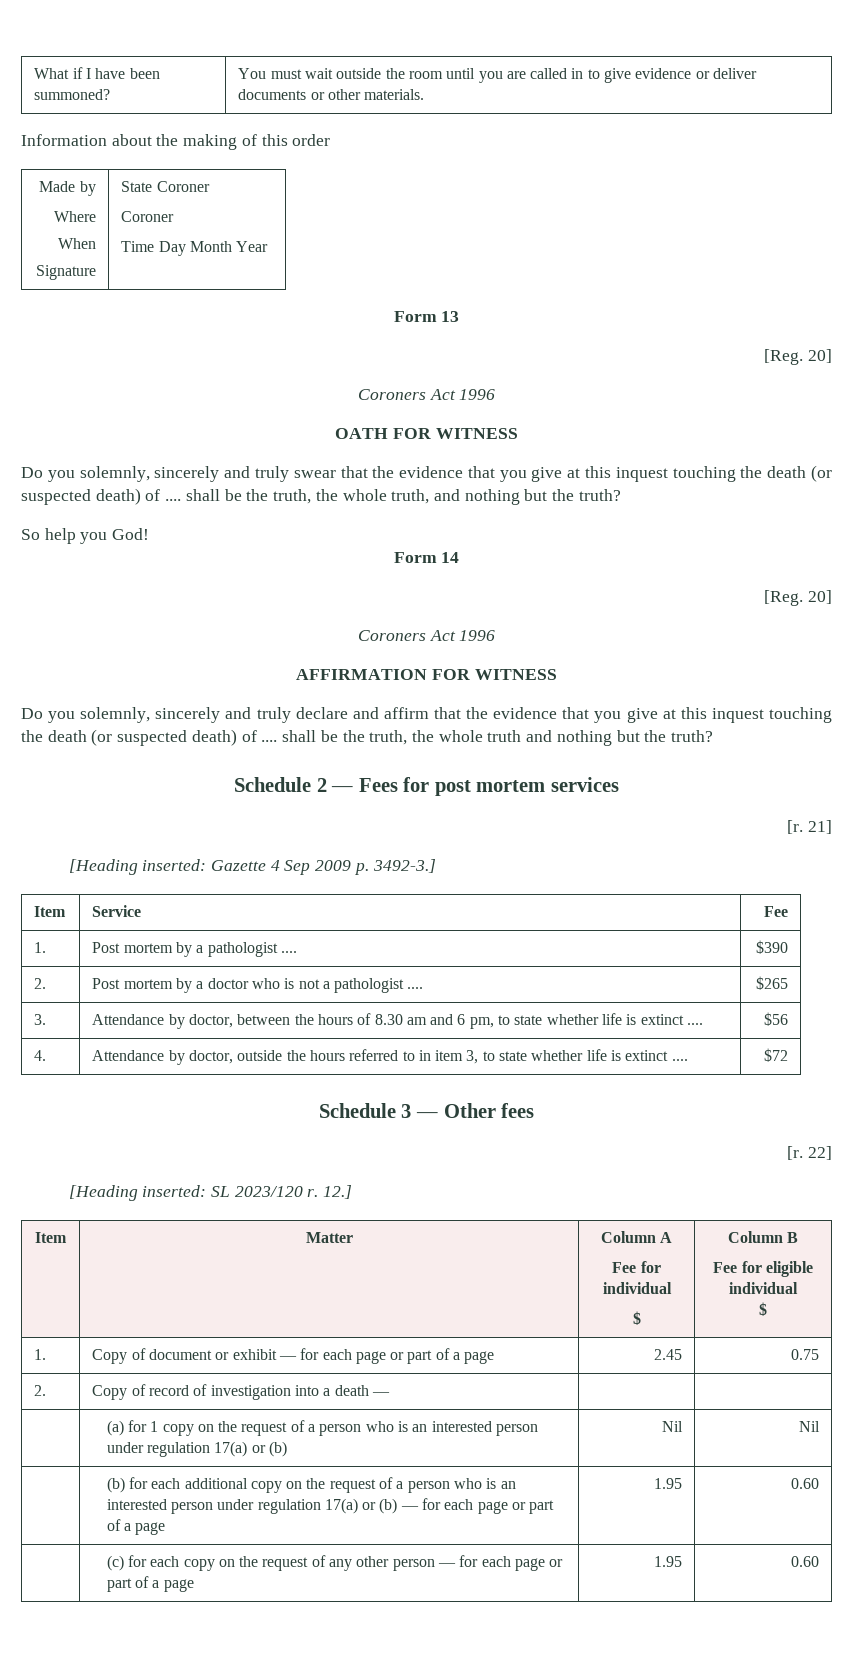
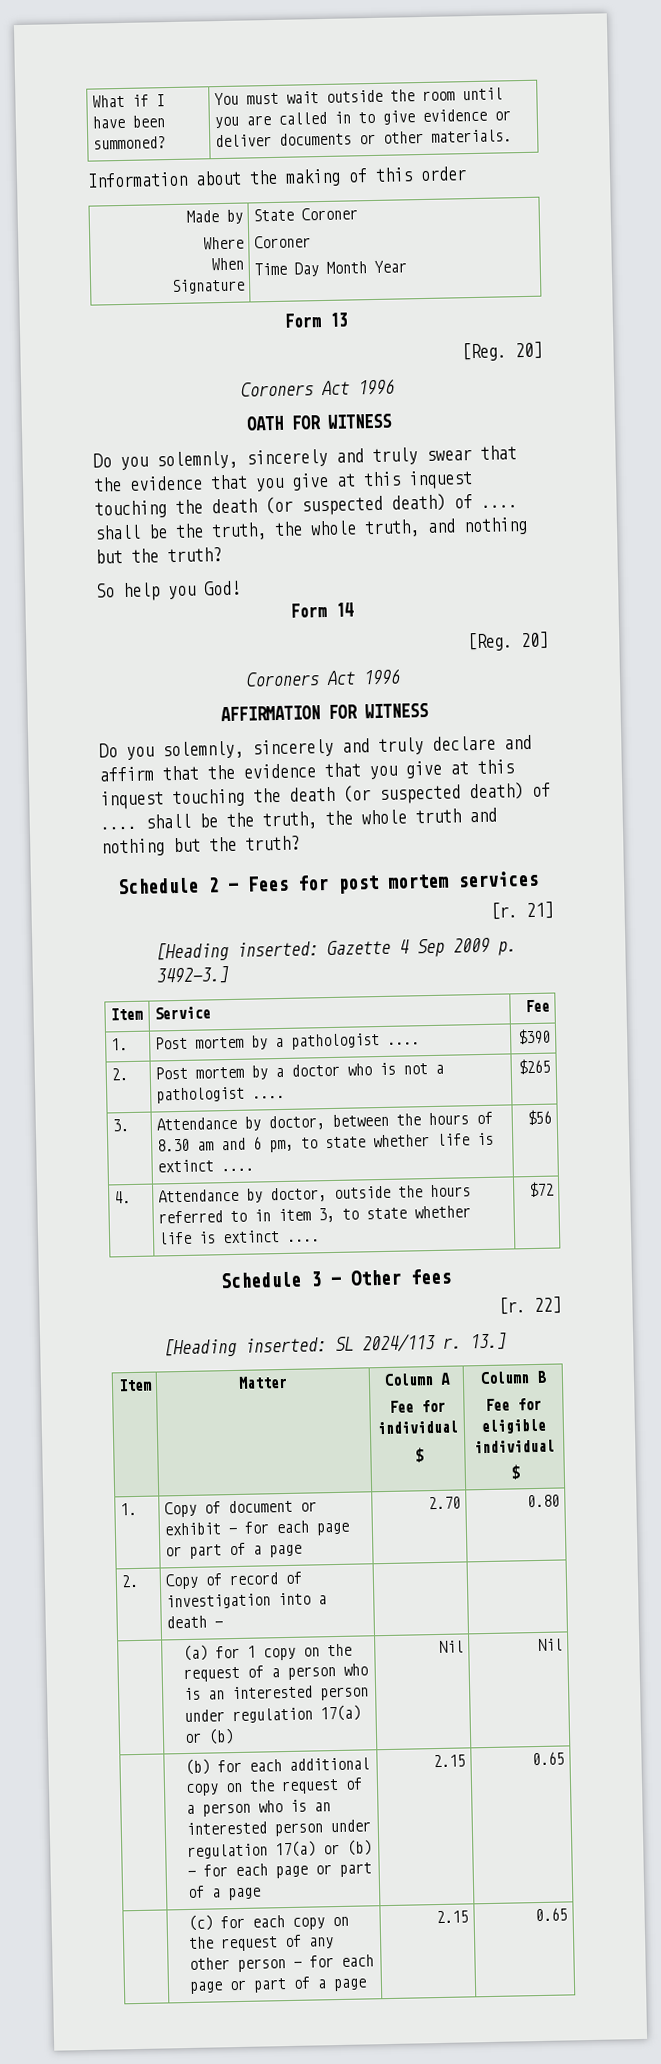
- [Heading inserted: SL 2023/120 r. 12.]
+ [Heading inserted: SL 2024/113 r. 13.]
- 1. | Copy of document or exhibit — for each page or part of a page | 2.45 | 0.75
+ 1. | Copy of document or exhibit — for each page or part of a page | 2.70 | 0.80
- | (b) for each additional copy on the request of a person who is an interested person under regulation 17(a) or (b) — for each page or part of a page | 1.95 | 0.60
+ | (b) for each additional copy on the request of a person who is an interested person under regulation 17(a) or (b) — for each page or part of a page | 2.15 | 0.65
- | (c) for each copy on the request of any other person — for each page or part of a page | 1.95 | 0.60
+ | (c) for each copy on the request of any other person — for each page or part of a page | 2.15 | 0.65

